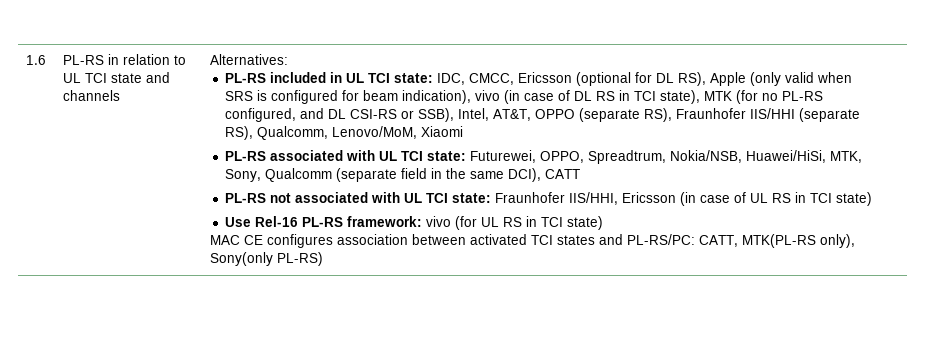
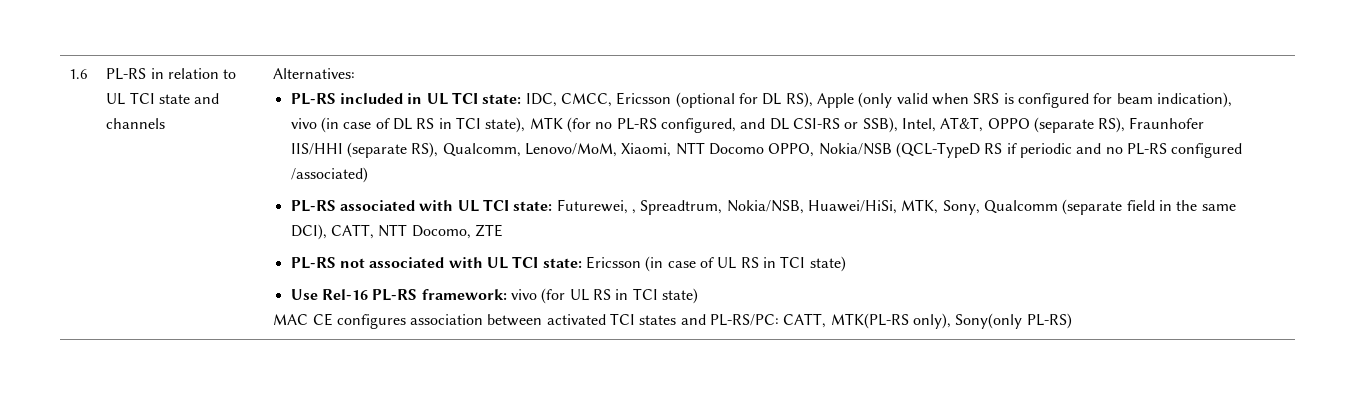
- PL-RS included in UL TCI state: IDC, CMCC, Ericsson (optional for DL RS), Apple (only valid when SRS is configured for beam indication), vivo (in case of DL RS in TCI state), MTK (for no PL-RS configured, and DL CSI-RS or SSB), Intel, AT&T, OPPO (separate RS), Fraunhofer IIS/HHI (separate RS), Qualcomm, Lenovo/MoM, Xiaomi
+ PL-RS included in UL TCI state: IDC, CMCC, Ericsson (optional for DL RS), Apple (only valid when SRS is configured for beam indication), vivo (in case of DL RS in TCI state), MTK (for no PL-RS configured, and DL CSI-RS or SSB), Intel, AT&T, OPPO (separate RS), Fraunhofer IIS/HHI (separate RS), Qualcomm, Lenovo/MoM, Xiaomi, NTT Docomo OPPO, Nokia/NSB (QCL-TypeD RS if periodic and no PL-RS configured /associated)
- PL-RS associated with UL TCI state: Futurewei, OPPO, Spreadtrum, Nokia/NSB, Huawei/HiSi, MTK, Sony, Qualcomm (separate field in the same DCI), CATT
+ PL-RS associated with UL TCI state: Futurewei, , Spreadtrum, Nokia/NSB, Huawei/HiSi, MTK, Sony, Qualcomm (separate field in the same DCI), CATT, NTT Docomo, ZTE
- PL-RS not associated with UL TCI state: Fraunhofer IIS/HHI, Ericsson (in case of UL RS in TCI state)
+ PL-RS not associated with UL TCI state: Ericsson (in case of UL RS in TCI state)

